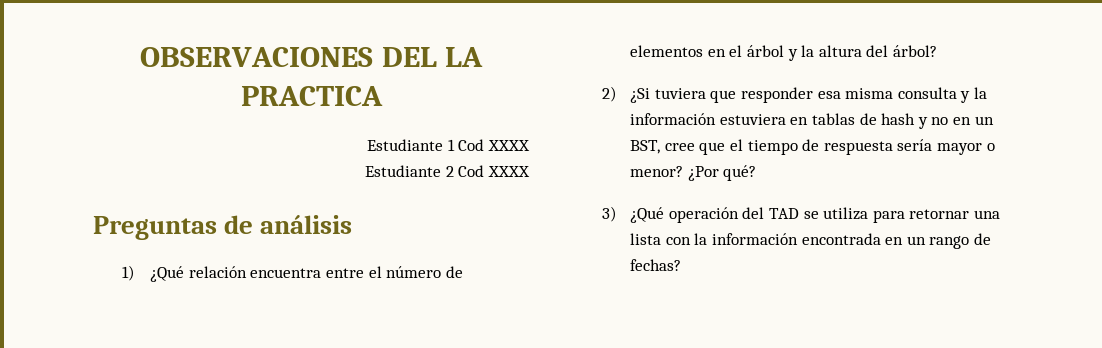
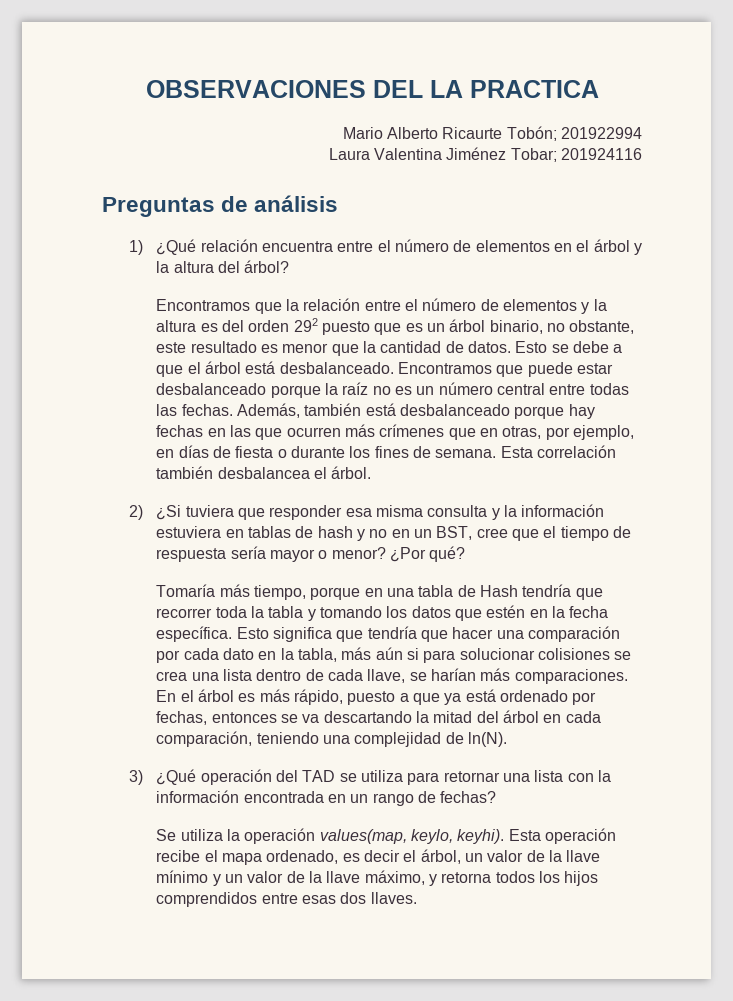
- Estudiante 1 Cod XXXX
- Estudiante 2 Cod XXXX
+ Mario Alberto Ricaurte Tobón; 201922994
+ Laura Valentina Jiménez Tobar; 201924116
+ Encontramos que la relación entre el número de elementos y la altura es del orden 292 puesto que es un árbol binario, no obstante, este resultado es menor que la cantidad de datos. Esto se debe a que el árbol está desbalanceado. Encontramos que puede estar desbalanceado porque la raíz no es un número central entre todas las fechas. Además, también está desbalanceado porque hay fechas en las que ocurren más crímenes que en otras, por ejemplo, en días de fiesta o durante los fines de semana. Esta correlación también desbalancea el árbol.
+ Tomaría más tiempo, porque en una tabla de Hash tendría que recorrer toda la tabla y tomando los datos que estén en la fecha específica. Esto significa que tendría que hacer una comparación por cada dato en la tabla, más aún si para solucionar colisiones se crea una lista dentro de cada llave, se harían más comparaciones. En el árbol es más rápido, puesto a que ya está ordenado por fechas, entonces se va descartando la mitad del árbol en cada comparación, teniendo una complejidad de ln(N).
+ Se utiliza la operación values(map, keylo, keyhi). Esta operación recibe el mapa ordenado, es decir el árbol, un valor de la llave mínimo y un valor de la llave máximo, y retorna todos los hijos comprendidos entre esas dos llaves.

